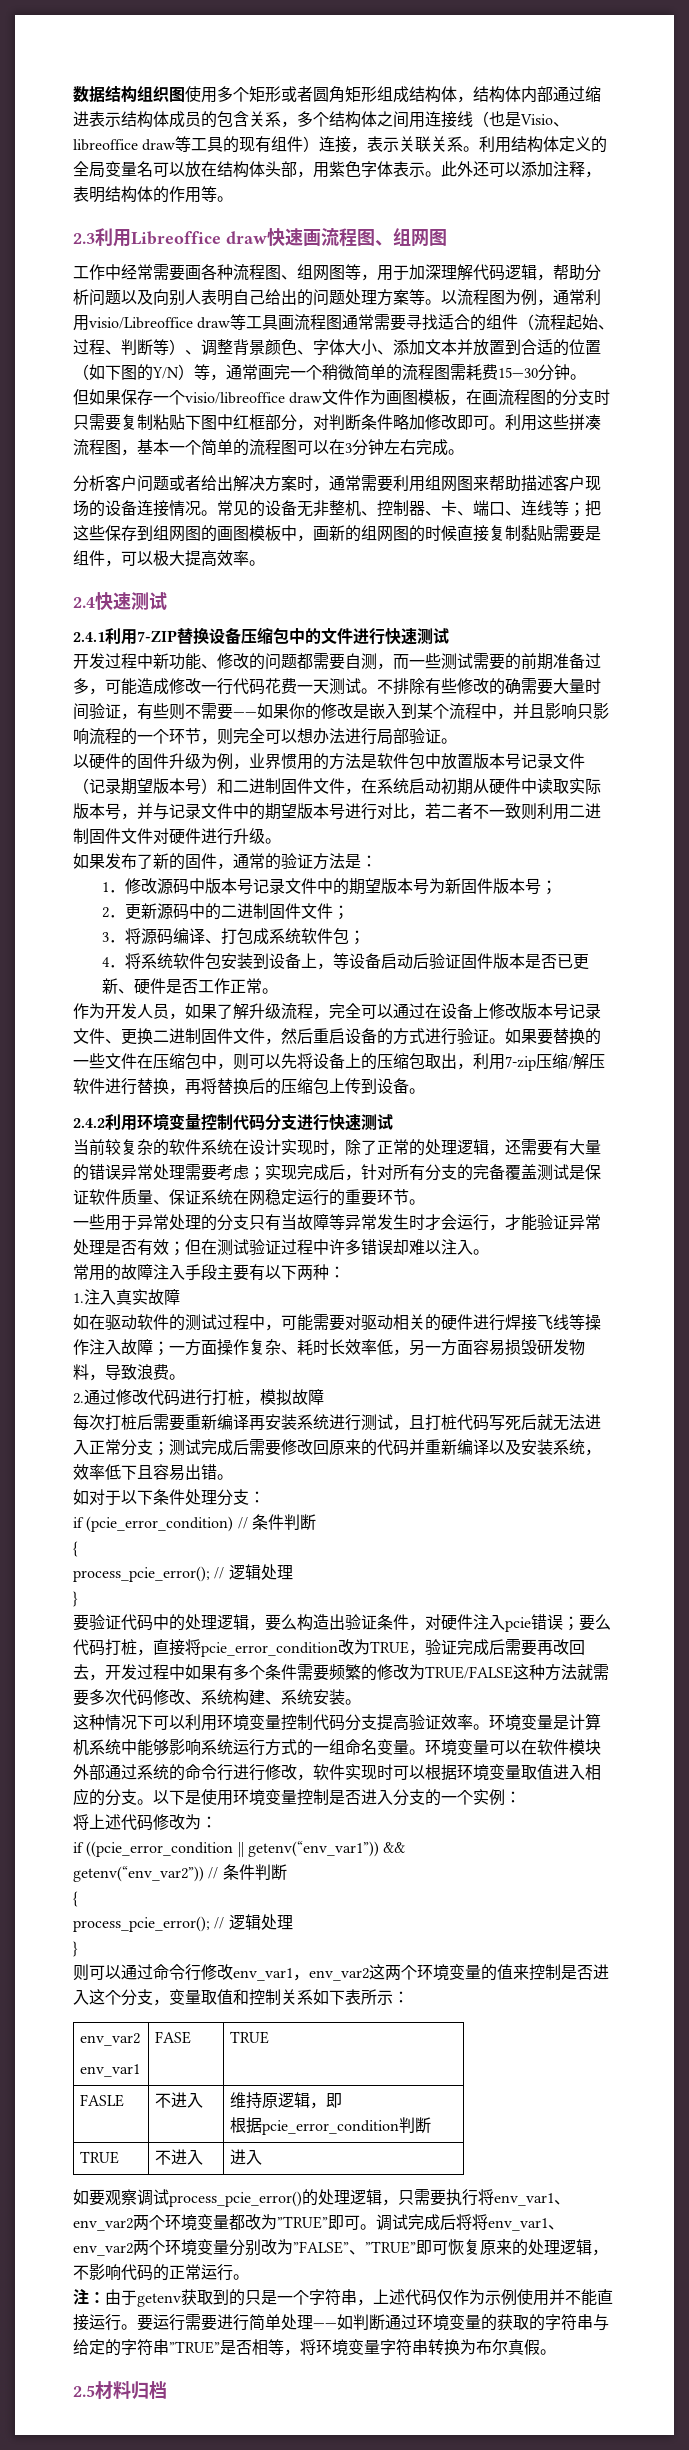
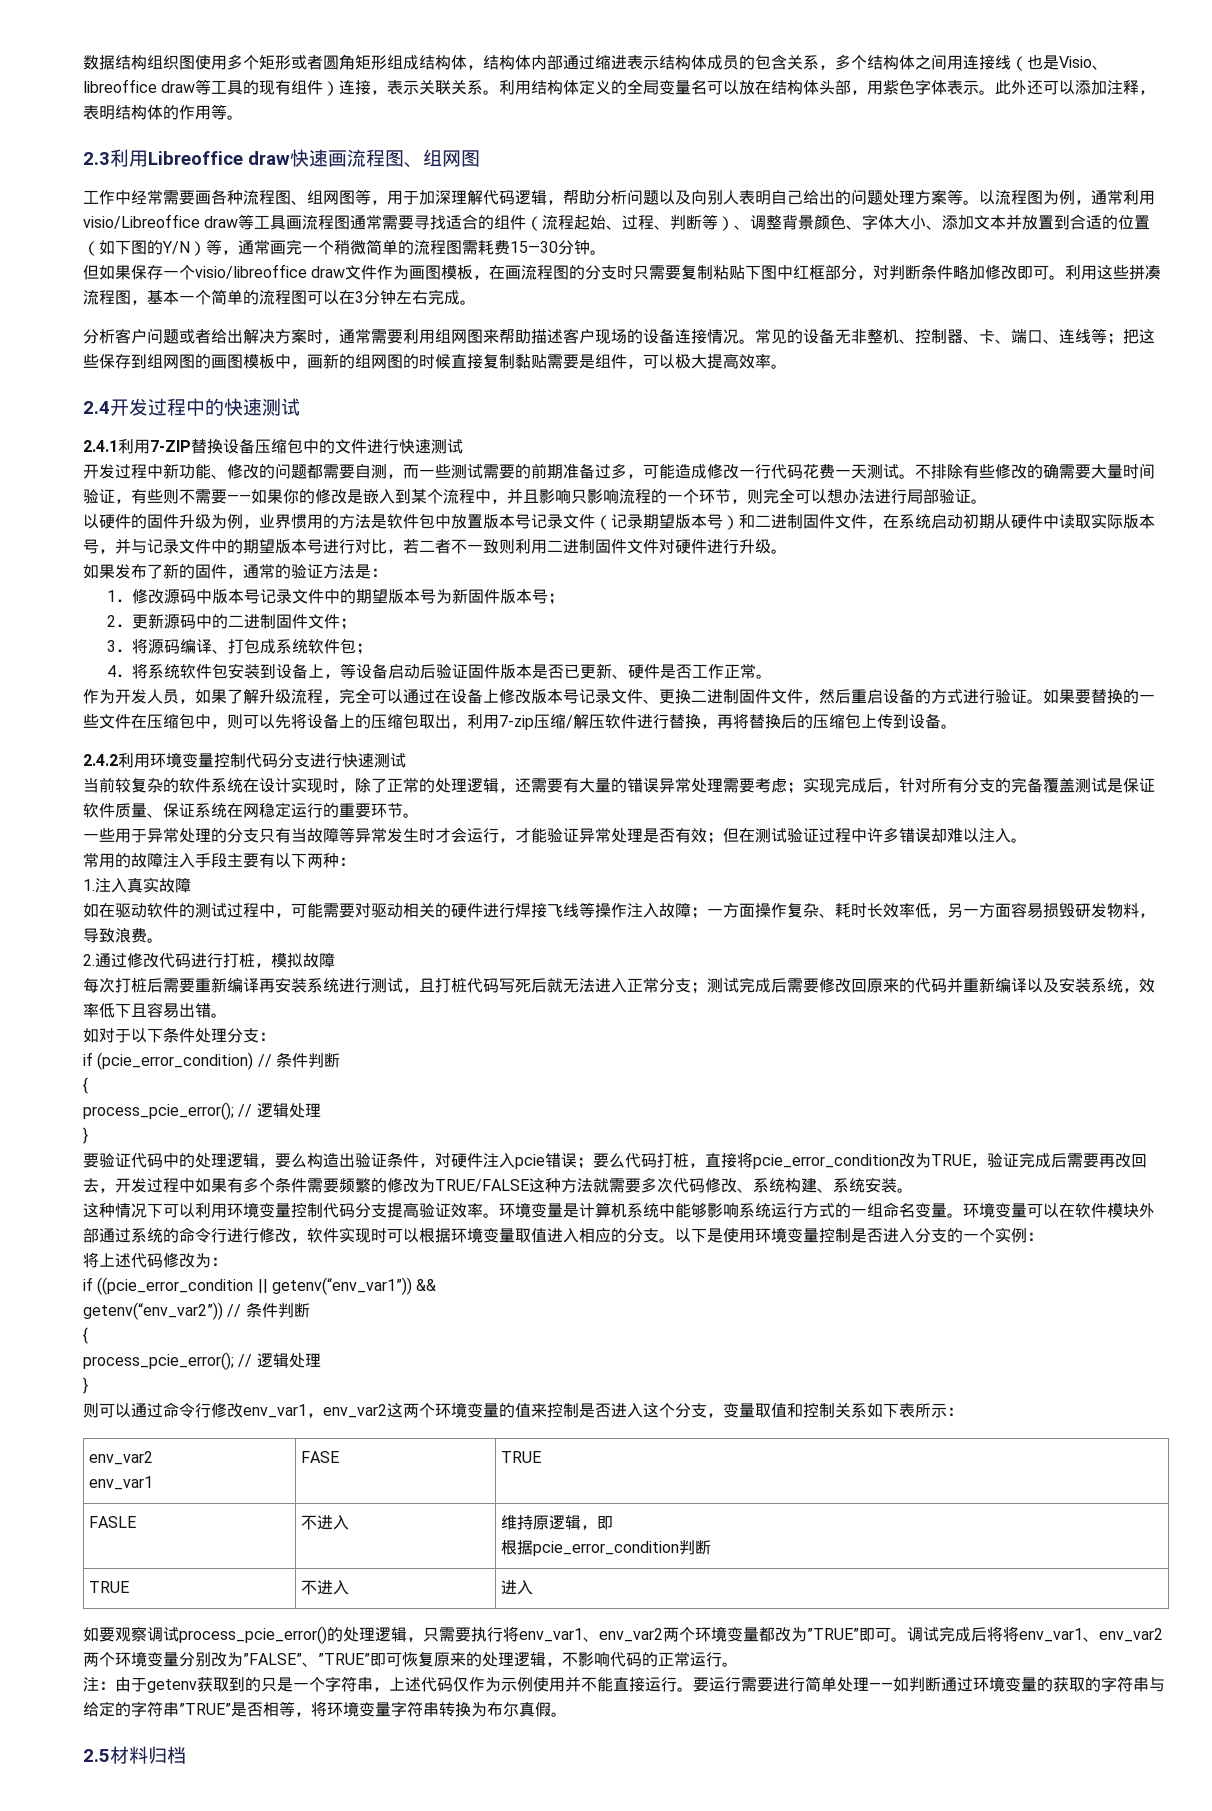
- 2.4快速测试
+ 2.4开发过程中的快速测试

